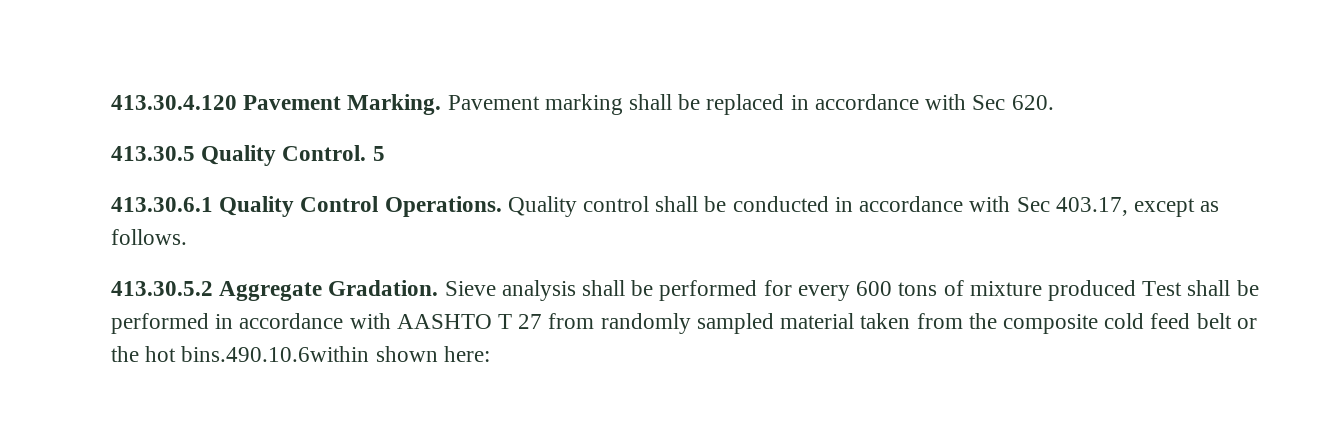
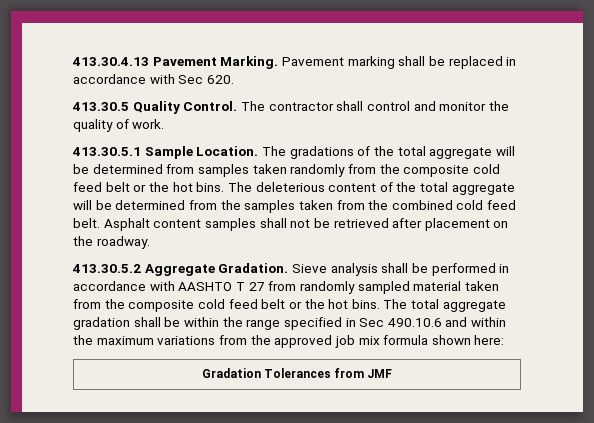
- 413.30.4.120 Pavement Marking.
+ 413.30.4.13 Pavement Marking.
- 5
- 413.30.6.1 Quality Control Operations. Quality control shall be conducted in accordance with Sec 403.17, except as follows.
+ The contractor shall control and monitor the quality of work.
+ 413.30.5.1 Sample Location. The gradations of the total aggregate will be determined from samples taken randomly from the composite cold feed belt or the hot bins. The deleterious content of the total aggregate will be determined from the samples taken from the combined cold feed belt. Asphalt content samples shall not be retrieved after placement on the roadway.
- Sieve analysis shall be performed for every 600 tons of mixture produced Test shall be performed in accordance with AASHTO T 27 from randomly sampled material taken from the composite cold feed belt or the hot bins.490.10.6within shown here:
+ Sieve analysis shall be performed in accordance with AASHTO T 27 from randomly sampled material taken from the composite cold feed belt or the hot bins. The total aggregate gradation shall be within the range specified in Sec 490.10.6 and within the maximum variations from the approved job mix formula shown here:
+ Gradation Tolerances from JMF

